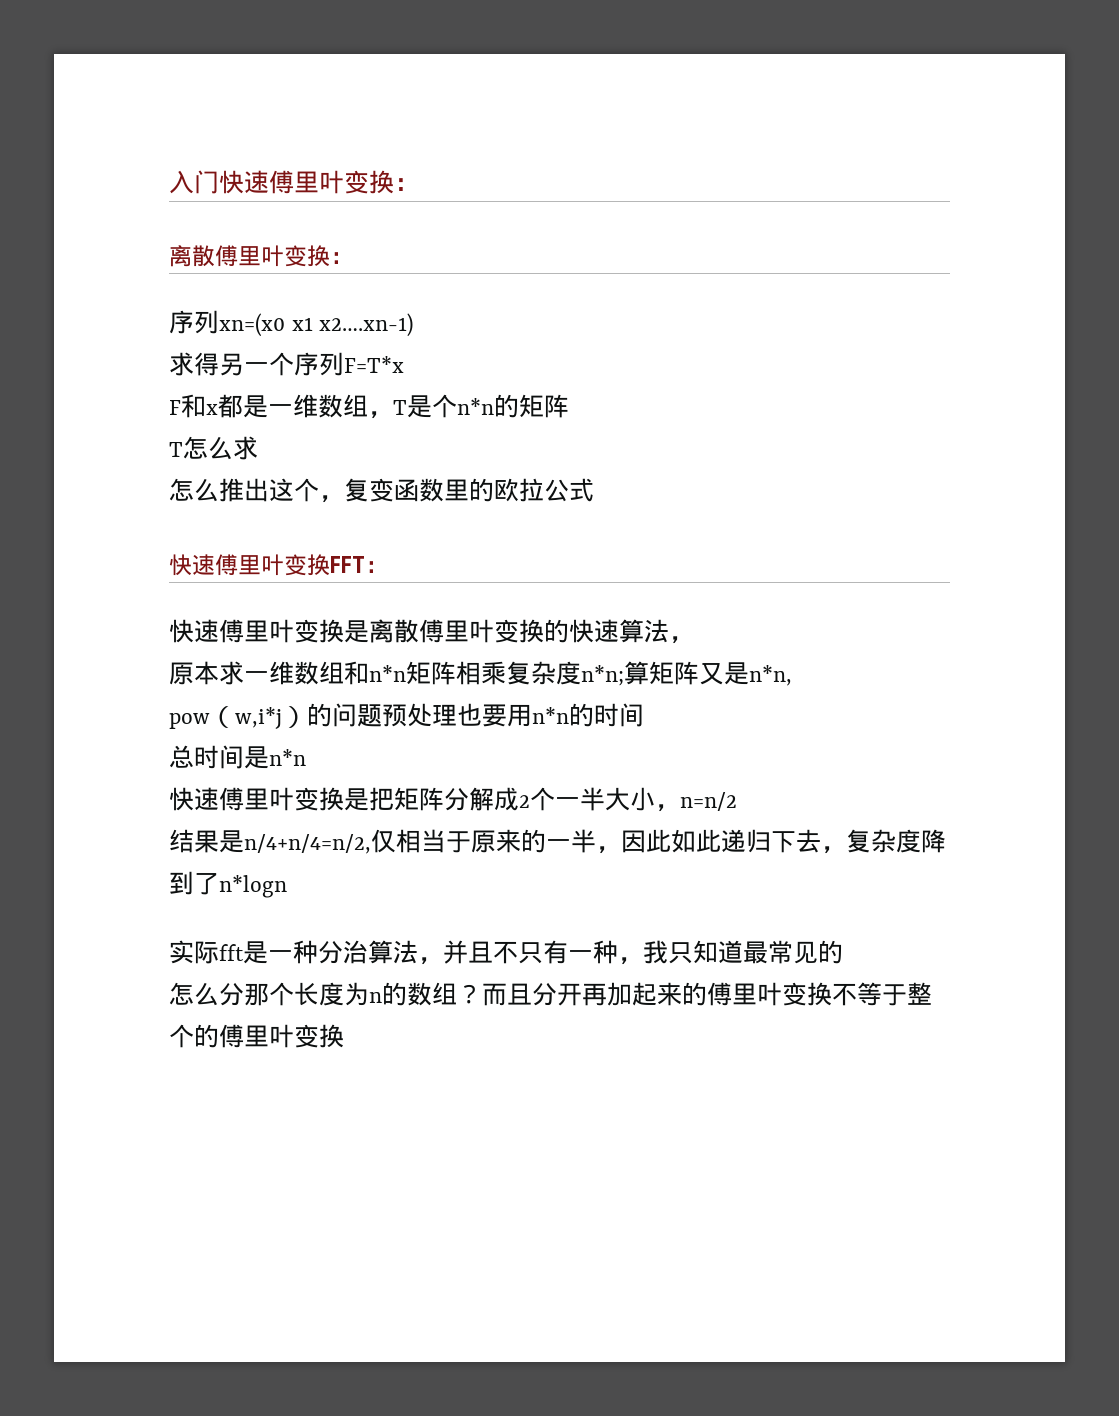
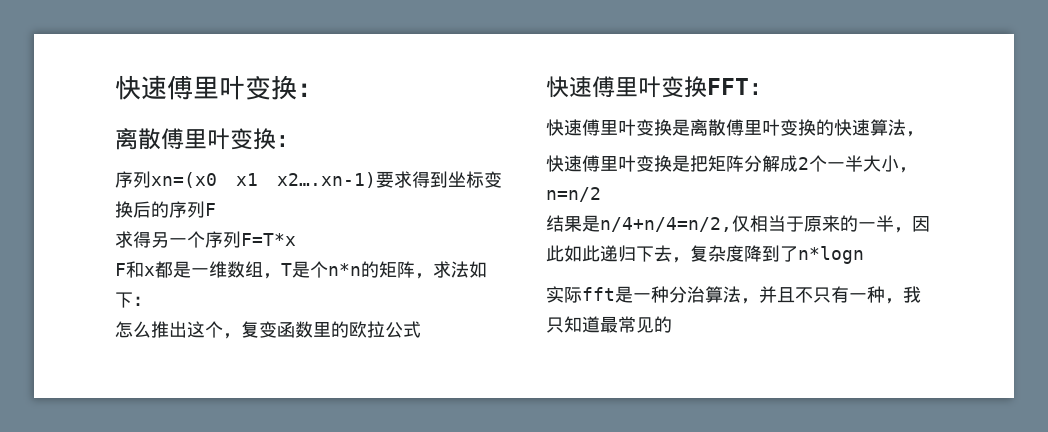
- 入门快速傅里叶变换：
+ 快速傅里叶变换：
- 序列xn=(x0 x1 x2….xn-1)
+ 序列xn=(x0 x1 x2….xn-1)要求得到坐标变换后的序列F
- F和x都是一维数组，T是个n*n的矩阵
- T怎么求
+ F和x都是一维数组，T是个n*n的矩阵，求法如下：
- 原本求一维数组和n*n矩阵相乘复杂度n*n;算矩阵又是n*n,
- pow（w,i*j）的问题预处理也要用n*n的时间
- 总时间是n*n
- 怎么分那个长度为n的数组？而且分开再加起来的傅里叶变换不等于整个的傅里叶变换

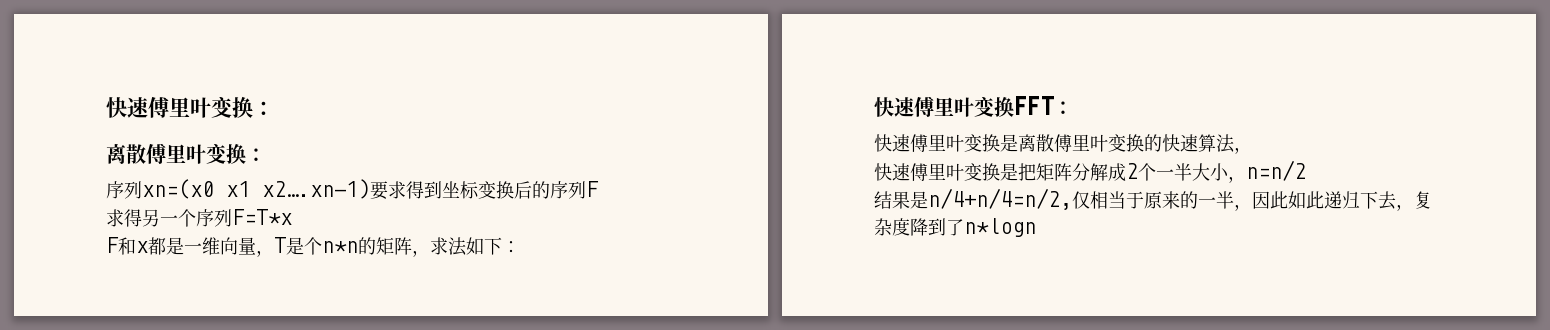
- F和x都是一维数组，T是个n*n的矩阵，求法如下：
+ F和x都是一维向量，T是个n*n的矩阵，求法如下：
- 怎么推出这个，复变函数里的欧拉公式
- 实际fft是一种分治算法，并且不只有一种，我只知道最常见的

